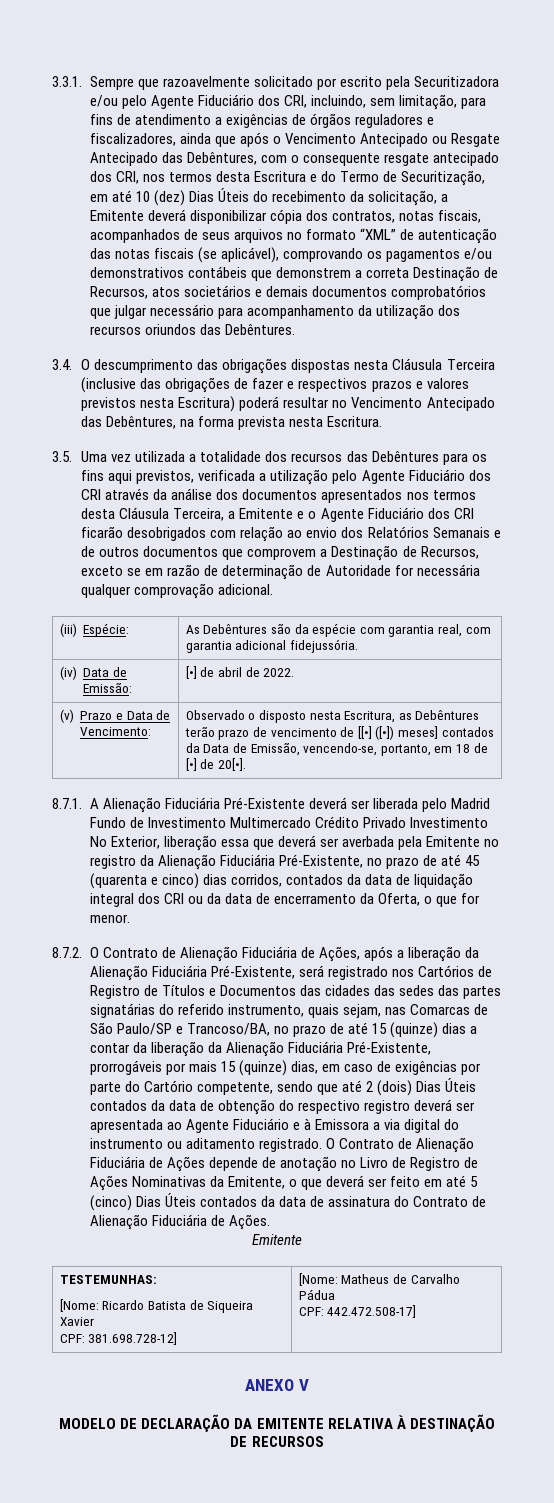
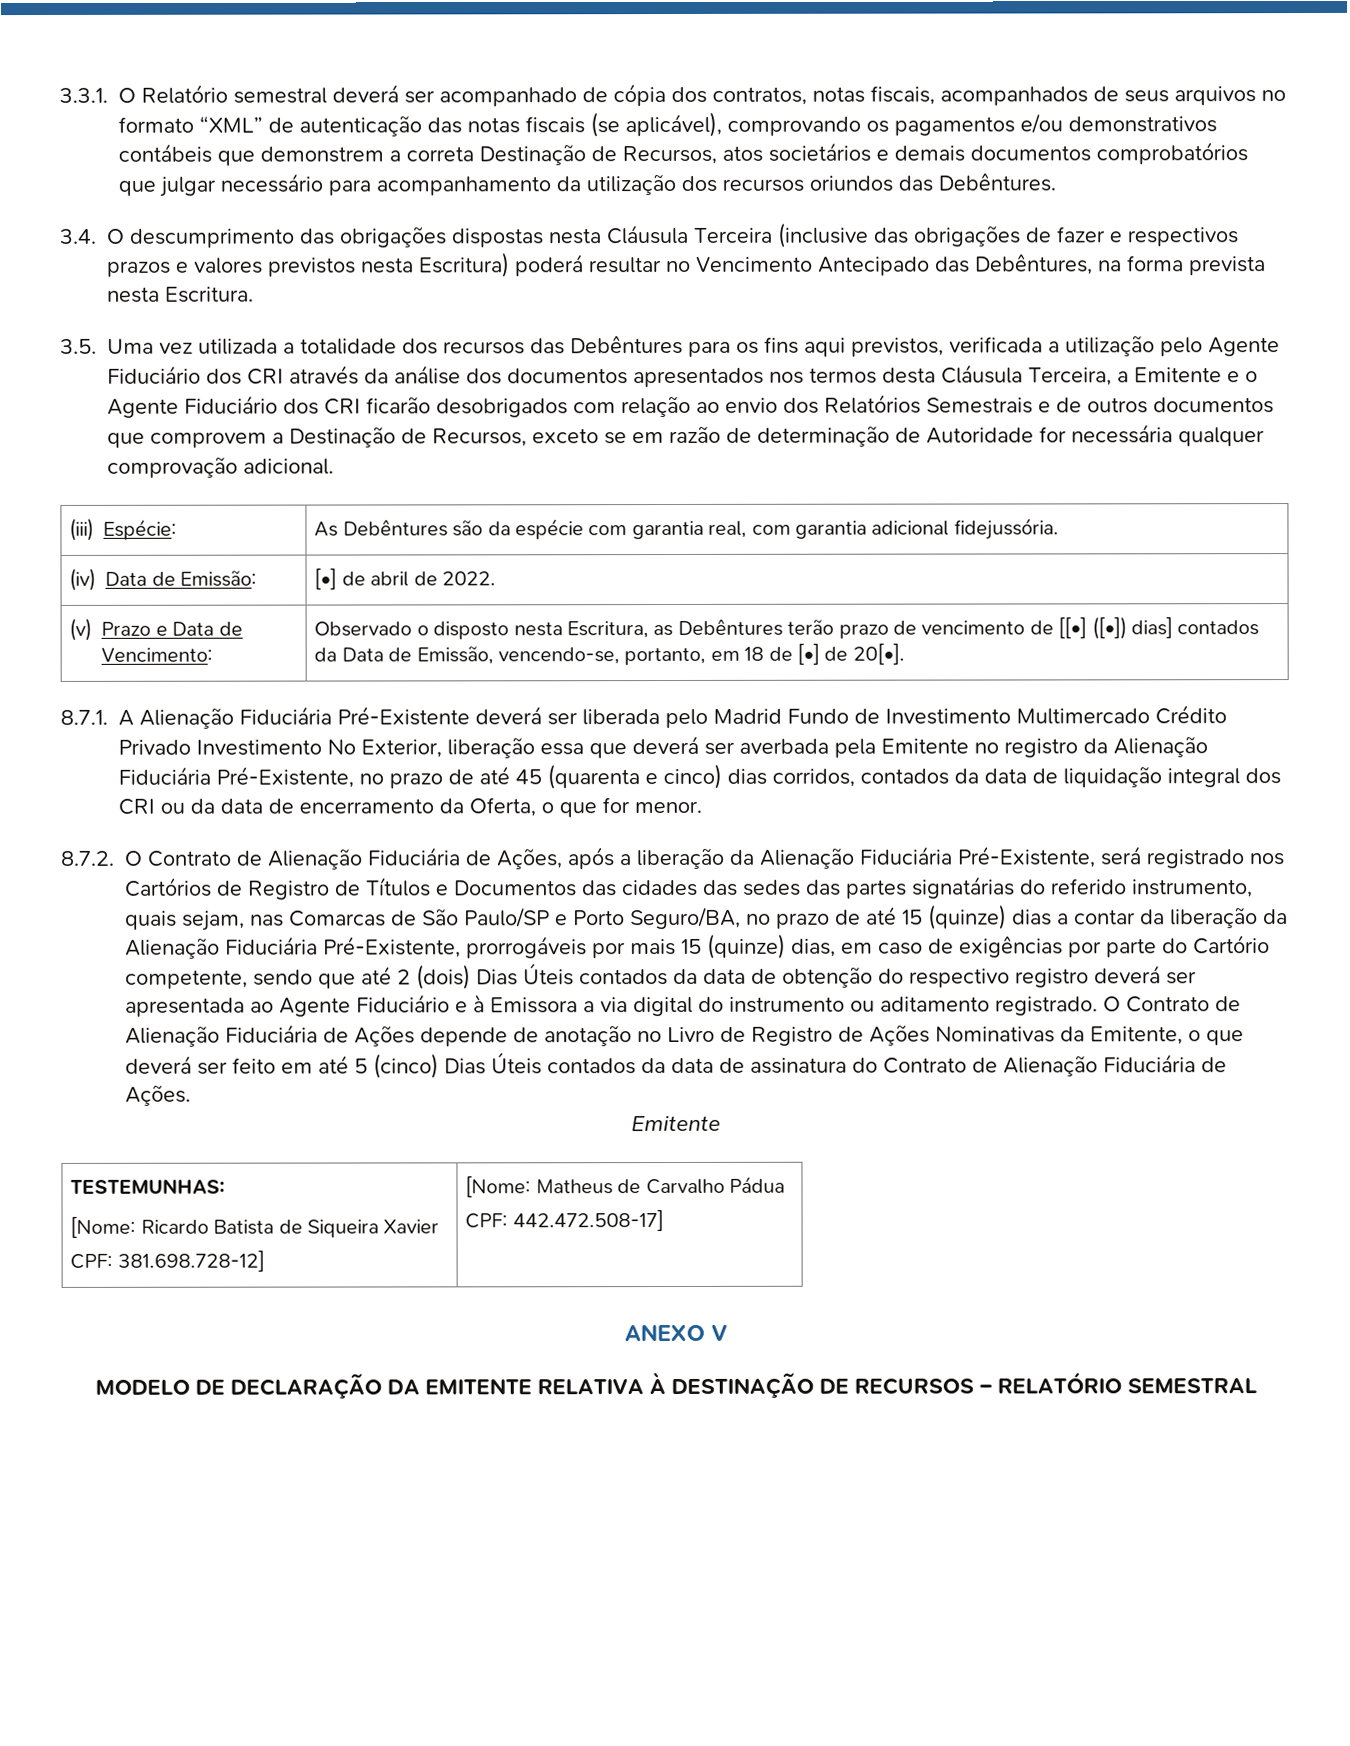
- 3.3.1. Sempre que razoavelmente solicitado por escrito pela Securitizadora e/ou pelo Agente Fiduciário dos CRI, incluindo, sem limitação, para fins de atendimento a exigências de órgãos reguladores e fiscalizadores, ainda que após o Vencimento Antecipado ou Resgate Antecipado das Debêntures, com o consequente resgate antecipado dos CRI, nos termos desta Escritura e do Termo de Securitização, em até 10 (dez) Dias Úteis do recebimento da solicitação, a Emitente deverá disponibilizar cópia dos contratos, notas fiscais, acompanhados de seus arquivos no formato “XML” de autenticação das notas fiscais (se aplicável), comprovando os pagamentos e/ou demonstrativos contábeis que demonstrem a correta Destinação de Recursos, atos societários e demais documentos comprobatórios que julgar necessário para acompanhamento da utilização dos recursos oriundos das Debêntures.
+ 3.3.1. O Relatório semestral deverá ser acompanhado de cópia dos contratos, notas fiscais, acompanhados de seus arquivos no formato “XML” de autenticação das notas fiscais (se aplicável), comprovando os pagamentos e/ou demonstrativos contábeis que demonstrem a correta Destinação de Recursos, atos societários e demais documentos comprobatórios que julgar necessário para acompanhamento da utilização dos recursos oriundos das Debêntures.
- 3.5. Uma vez utilizada a totalidade dos recursos das Debêntures para os fins aqui previstos, verificada a utilização pelo Agente Fiduciário dos CRI através da análise dos documentos apresentados nos termos desta Cláusula Terceira, a Emitente e o Agente Fiduciário dos CRI ficarão desobrigados com relação ao envio dos Relatórios Semanais e de outros documentos que comprovem a Destinação de Recursos, exceto se em razão de determinação de Autoridade for necessária qualquer comprovação adicional.
+ 3.5. Uma vez utilizada a totalidade dos recursos das Debêntures para os fins aqui previstos, verificada a utilização pelo Agente Fiduciário dos CRI através da análise dos documentos apresentados nos termos desta Cláusula Terceira, a Emitente e o Agente Fiduciário dos CRI ficarão desobrigados com relação ao envio dos Relatórios Semestrais e de outros documentos que comprovem a Destinação de Recursos, exceto se em razão de determinação de Autoridade for necessária qualquer comprovação adicional.
- (v) Prazo e Data de Vencimento: | Observado o disposto nesta Escritura, as Debêntures terão prazo de vencimento de [[•] ([•]) meses] contados da Data de Emissão, vencendo-se, portanto, em 18 de [•] de 20[•].
+ (v) Prazo e Data de Vencimento: | Observado o disposto nesta Escritura, as Debêntures terão prazo de vencimento de [[•] ([•]) dias] contados da Data de Emissão, vencendo-se, portanto, em 18 de [•] de 20[•].
- 8.7.2. O Contrato de Alienação Fiduciária de Ações, após a liberação da Alienação Fiduciária Pré-Existente, será registrado nos Cartórios de Registro de Títulos e Documentos das cidades das sedes das partes signatárias do referido instrumento, quais sejam, nas Comarcas de São Paulo/SP e Trancoso/BA, no prazo de até 15 (quinze) dias a contar da liberação da Alienação Fiduciária Pré-Existente, prorrogáveis por mais 15 (quinze) dias, em caso de exigências por parte do Cartório competente, sendo que até 2 (dois) Dias Úteis contados da data de obtenção do respectivo registro deverá ser apresentada ao Agente Fiduciário e à Emissora a via digital do instrumento ou aditamento registrado.
+ 8.7.2. O Contrato de Alienação Fiduciária de Ações, após a liberação da Alienação Fiduciária Pré-Existente, será registrado nos Cartórios de Registro de Títulos e Documentos das cidades das sedes das partes signatárias do referido instrumento, quais sejam, nas Comarcas de São Paulo/SP e Porto Seguro/BA, no prazo de até 15 (quinze) dias a contar da liberação da Alienação Fiduciária Pré-Existente, prorrogáveis por mais 15 (quinze) dias, em caso de exigências por parte do Cartório competente, sendo que até 2 (dois) Dias Úteis contados da data de obtenção do respectivo registro deverá ser apresentada ao Agente Fiduciário e à Emissora a via digital do instrumento ou aditamento registrado.
- MODELO DE DECLARAÇÃO DA EMITENTE RELATIVA À DESTINAÇÃO DE RECURSOS
+ MODELO DE DECLARAÇÃO DA EMITENTE RELATIVA À DESTINAÇÃO DE RECURSOS – RELATÓRIO SEMESTRAL

